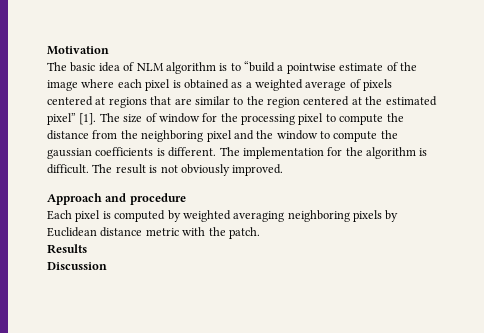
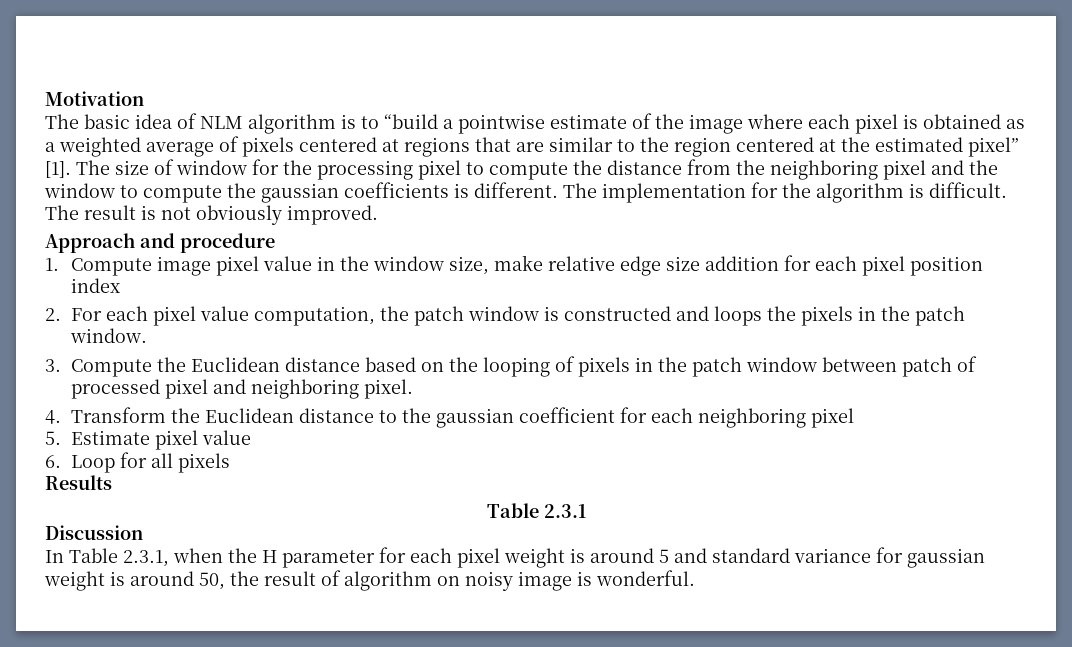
- Each pixel is computed by weighted averaging neighboring pixels by Euclidean distance metric with the patch.
+ 1. Compute image pixel value in the window size, make relative edge size addition for each pixel position index
+ 2. For each pixel value computation, the patch window is constructed and loops the pixels in the patch window.
+ 3. Compute the Euclidean distance based on the looping of pixels in the patch window between patch of processed pixel and neighboring pixel.
+ 4. Transform the Euclidean distance to the gaussian coefficient for each neighboring pixel
+ 5. Estimate pixel value
+ 6. Loop for all pixels
+ Table 2.3.1
+ In Table 2.3.1, when the H parameter for each pixel weight is around 5 and standard variance for gaussian weight is around 50, the result of algorithm on noisy image is wonderful.

